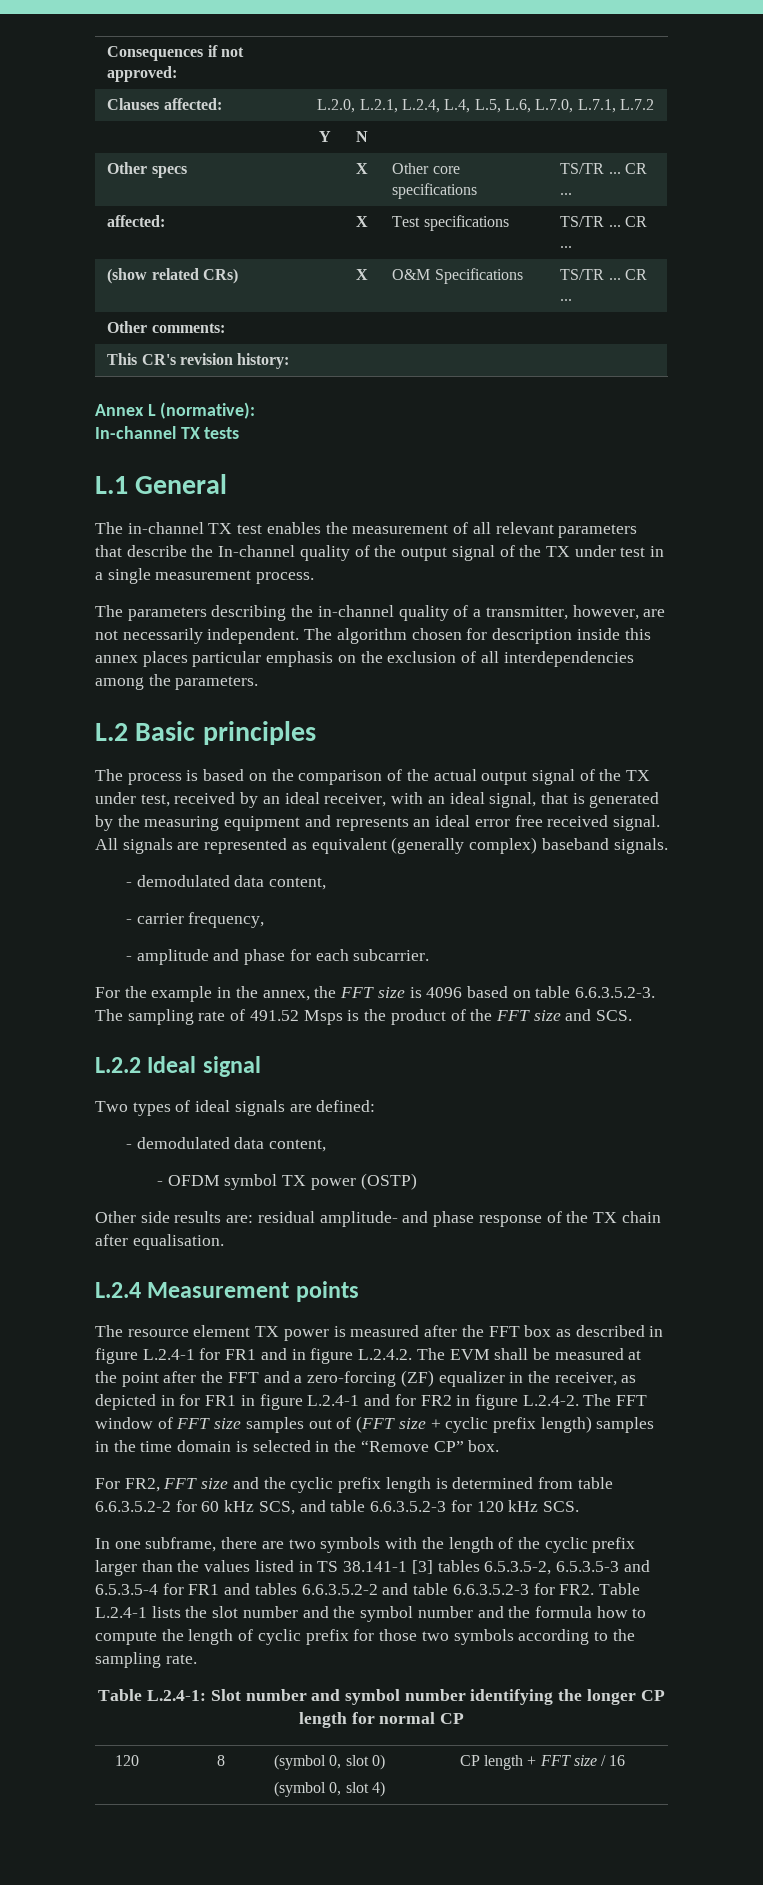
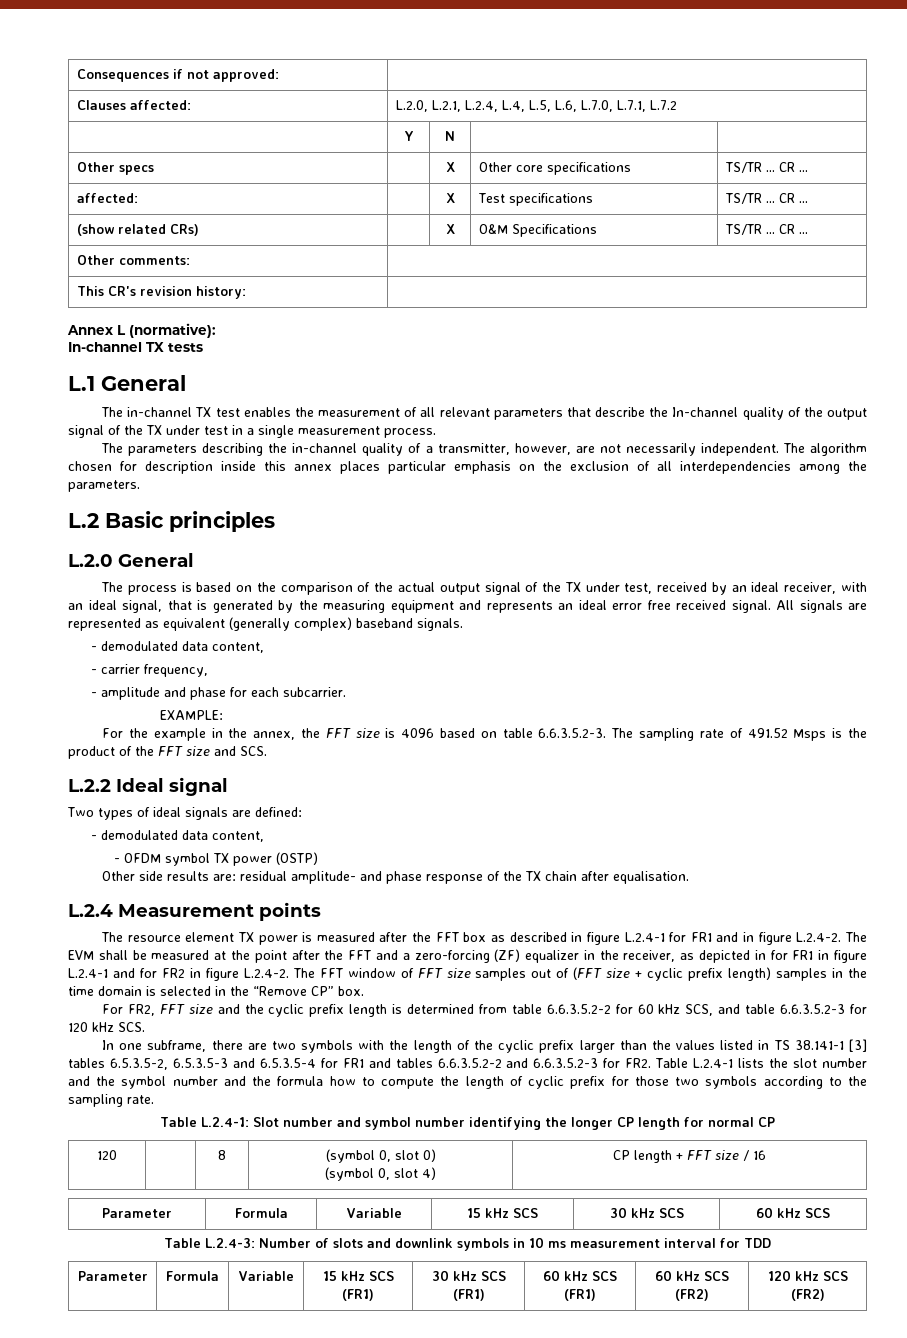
+ L.2.0 General
+ EXAMPLE:
- The resource element TX power is measured after the FFT box as described in figure L.2.4-1 for FR1 and in figure L.2.4.2. The EVM shall be measured at the point after the FFT and a zero-forcing (ZF) equalizer in the receiver, as depicted in for FR1 in figure L.2.4-1 and for FR2 in figure L.2.4-2. The FFT window of FFT size samples out of (FFT size + cyclic prefix length) samples in the time domain is selected in the “Remove CP” box.
+ The resource element TX power is measured after the FFT box as described in figure L.2.4-1 for FR1 and in figure L.2.4-2. The EVM shall be measured at the point after the FFT and a zero-forcing (ZF) equalizer in the receiver, as depicted in for FR1 in figure L.2.4-1 and for FR2 in figure L.2.4-2. The FFT window of FFT size samples out of (FFT size + cyclic prefix length) samples in the time domain is selected in the “Remove CP” box.
- In one subframe, there are two symbols with the length of the cyclic prefix larger than the values listed in TS 38.141-1 [3] tables 6.5.3.5-2, 6.5.3.5-3 and 6.5.3.5-4 for FR1 and tables 6.6.3.5.2-2 and table 6.6.3.5.2-3 for FR2. Table L.2.4-1 lists the slot number and the symbol number and the formula how to compute the length of cyclic prefix for those two symbols according to the sampling rate.
+ In one subframe, there are two symbols with the length of the cyclic prefix larger than the values listed in TS 38.141-1 [3] tables 6.5.3.5-2, 6.5.3.5-3 and 6.5.3.5-4 for FR1 and tables 6.6.3.5.2-2 and 6.6.3.5.2-3 for FR2. Table L.2.4-1 lists the slot number and the symbol number and the formula how to compute the length of cyclic prefix for those two symbols according to the sampling rate.
+ Parameter | Formula | Variable | 15 kHz SCS | 30 kHz SCS | 60 kHz SCS
+ Table L.2.4-3: Number of slots and downlink symbols in 10 ms measurement interval for TDD
+ Parameter | Formula | Variable | 15 kHz SCS (FR1) | 30 kHz SCS (FR1) | 60 kHz SCS (FR1) | 60 kHz SCS (FR2) | 120 kHz SCS (FR2)

